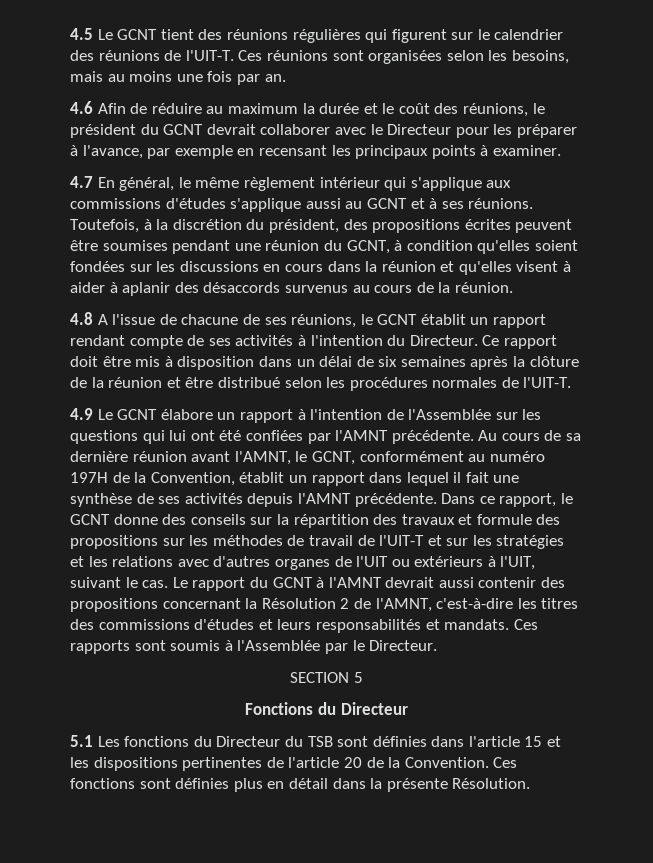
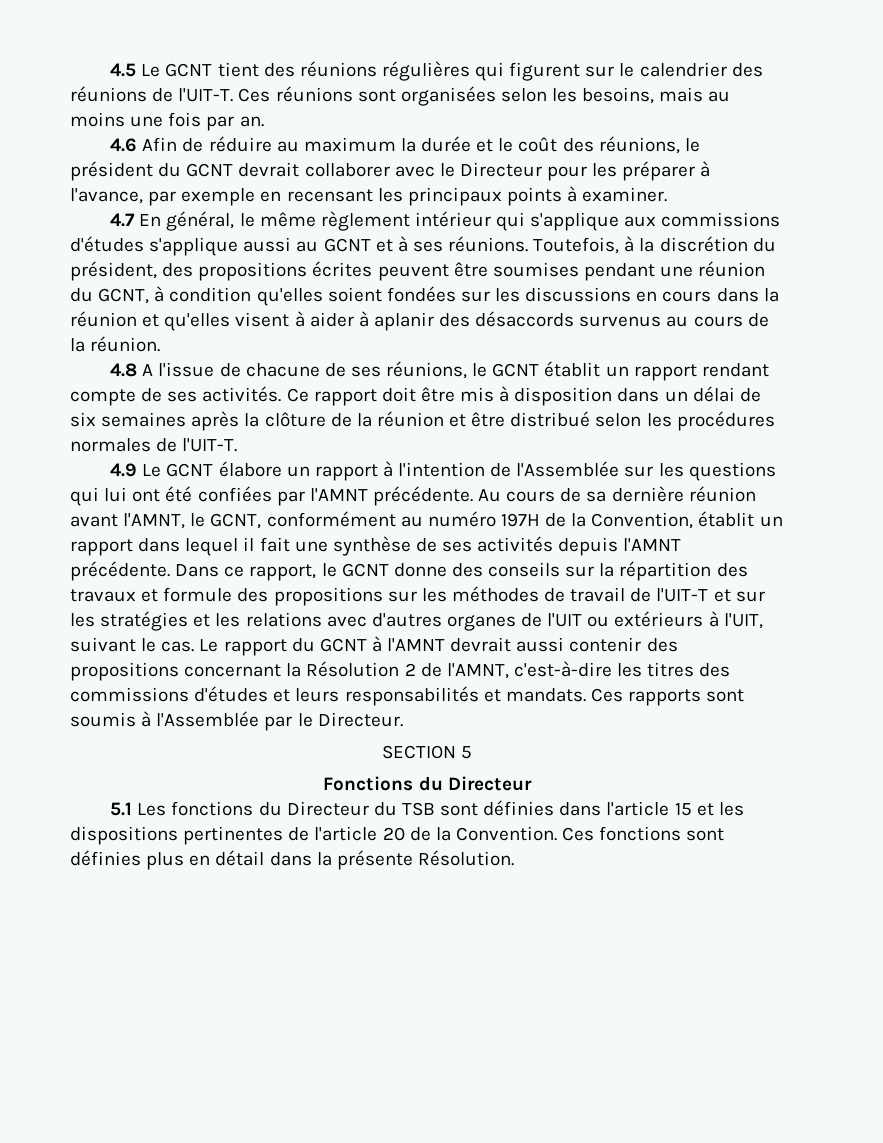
- 4.8 A l'issue de chacune de ses réunions, le GCNT établit un rapport rendant compte de ses activités à l'intention du Directeur.
+ 4.8 A l'issue de chacune de ses réunions, le GCNT établit un rapport rendant compte de ses activités.

